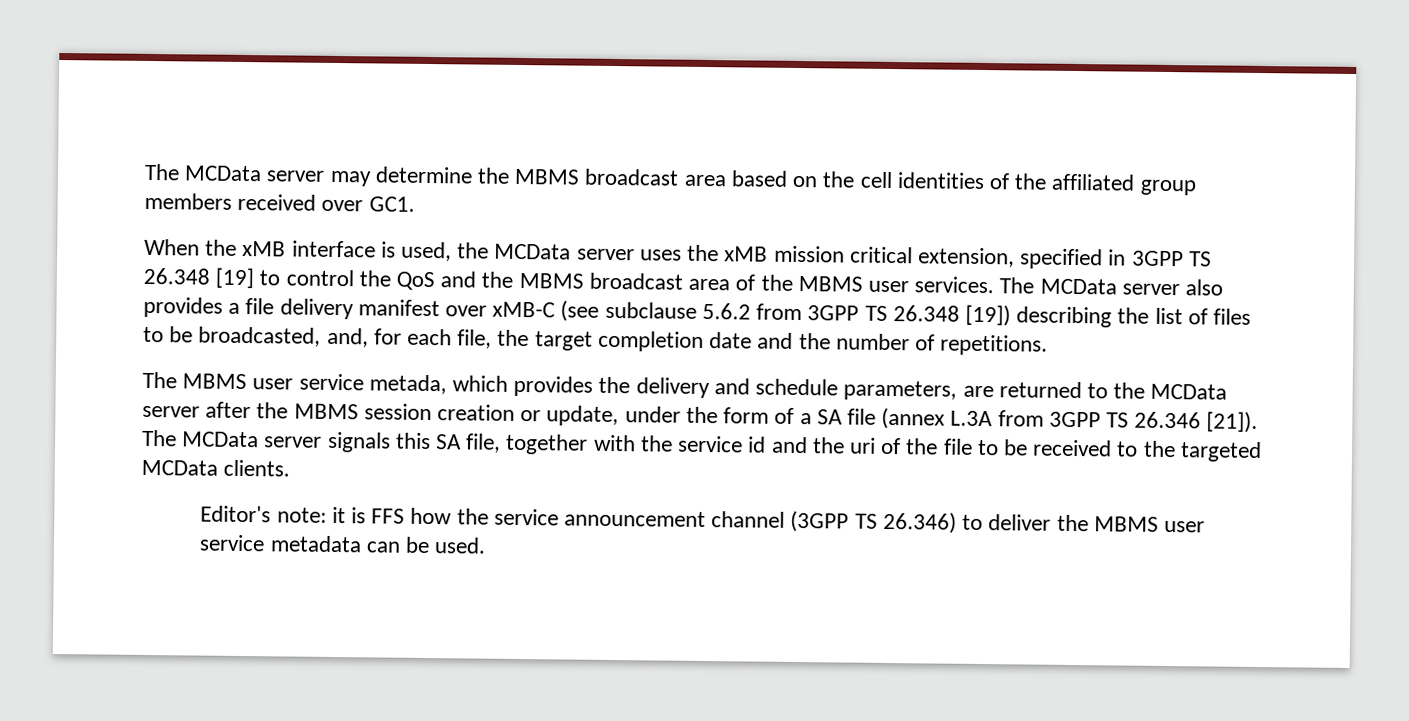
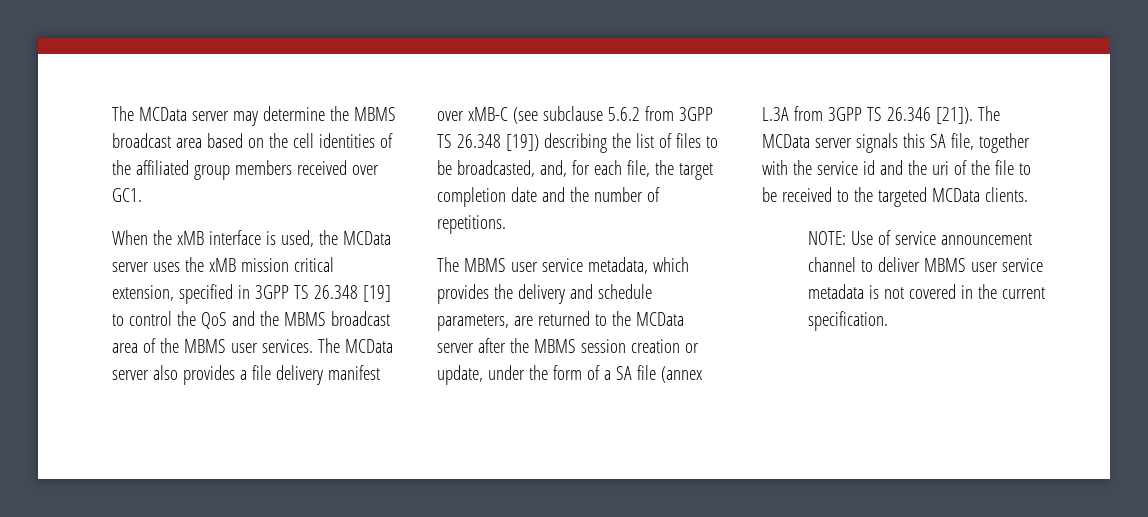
- The MBMS user service metada, which provides the delivery and schedule parameters, are returned to the MCData server after the MBMS session creation or update, under the form of a SA file (annex L.3A from 3GPP TS 26.346 [21]).
+ The MBMS user service metadata, which provides the delivery and schedule parameters, are returned to the MCData server after the MBMS session creation or update, under the form of a SA file (annex L.3A from 3GPP TS 26.346 [21]).
- Editor's note: it is FFS how the service announcement channel (3GPP TS 26.346) to deliver the MBMS user service metadata can be used.
+ NOTE: Use of service announcement channel to deliver MBMS user service metadata is not covered in the current specification.

